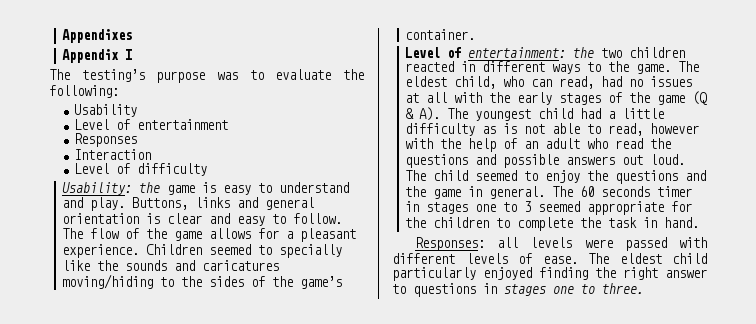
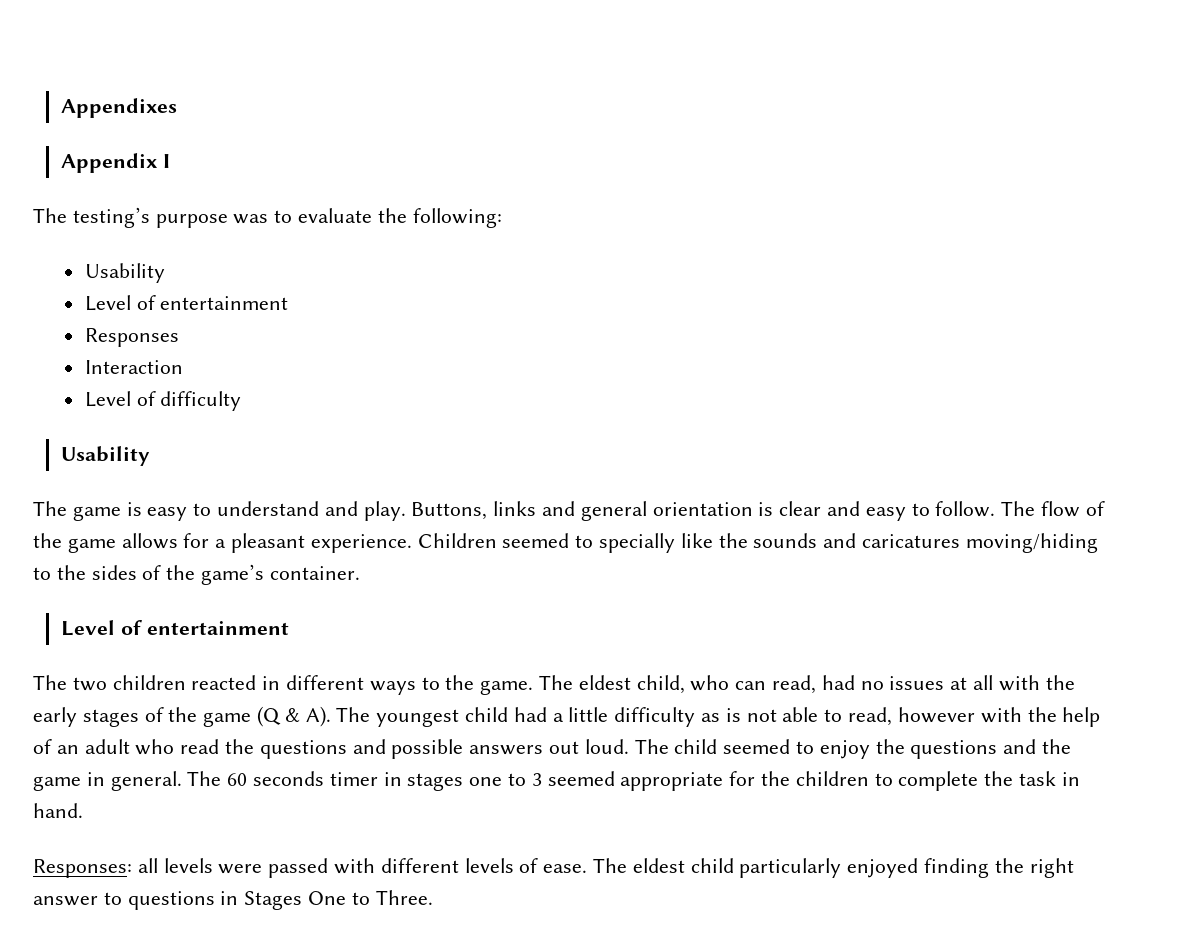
  Level of difficulty
- Usability: the game is easy to understand and play.
+ Usability
+ The game is easy to understand and play.
  Children seemed to specially like the sounds and caricatures moving/hiding to the sides of the game’s container.
- Level of entertainment: the two children reacted in different ways to the game.
+ Level of entertainment
+ The two children reacted in different ways to the game.
- The eldest child particularly enjoyed finding the right answer to questions in stages one to three.
+ The eldest child particularly enjoyed finding the right answer to questions in Stages One to Three.

